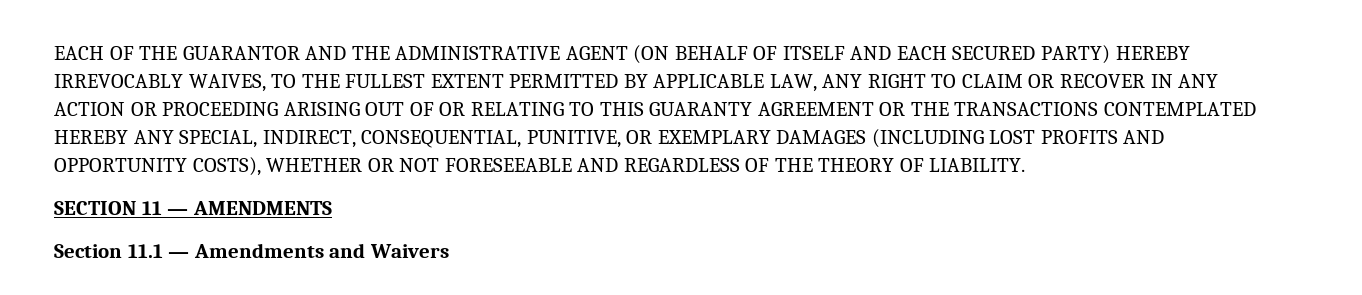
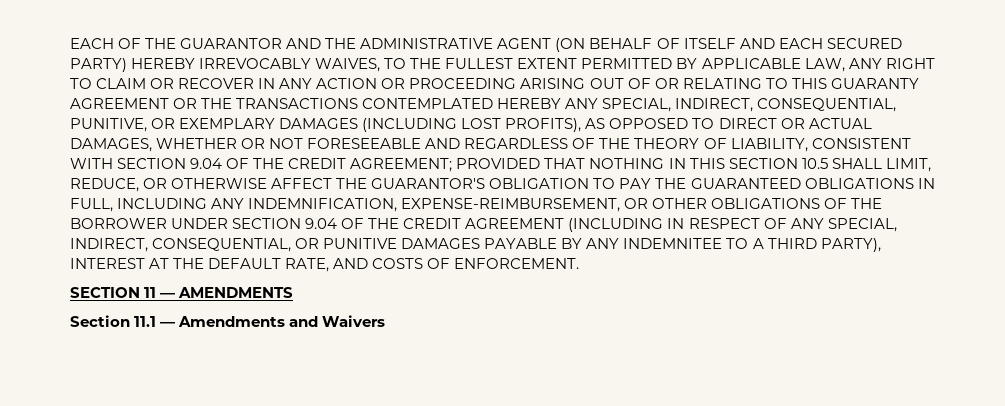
- EACH OF THE GUARANTOR AND THE ADMINISTRATIVE AGENT (ON BEHALF OF ITSELF AND EACH SECURED PARTY) HEREBY IRREVOCABLY WAIVES, TO THE FULLEST EXTENT PERMITTED BY APPLICABLE LAW, ANY RIGHT TO CLAIM OR RECOVER IN ANY ACTION OR PROCEEDING ARISING OUT OF OR RELATING TO THIS GUARANTY AGREEMENT OR THE TRANSACTIONS CONTEMPLATED HEREBY ANY SPECIAL, INDIRECT, CONSEQUENTIAL, PUNITIVE, OR EXEMPLARY DAMAGES (INCLUDING LOST PROFITS AND OPPORTUNITY COSTS), WHETHER OR NOT FORESEEABLE AND REGARDLESS OF THE THEORY OF LIABILITY.
+ EACH OF THE GUARANTOR AND THE ADMINISTRATIVE AGENT (ON BEHALF OF ITSELF AND EACH SECURED PARTY) HEREBY IRREVOCABLY WAIVES, TO THE FULLEST EXTENT PERMITTED BY APPLICABLE LAW, ANY RIGHT TO CLAIM OR RECOVER IN ANY ACTION OR PROCEEDING ARISING OUT OF OR RELATING TO THIS GUARANTY AGREEMENT OR THE TRANSACTIONS CONTEMPLATED HEREBY ANY SPECIAL, INDIRECT, CONSEQUENTIAL, PUNITIVE, OR EXEMPLARY DAMAGES (INCLUDING LOST PROFITS), AS OPPOSED TO DIRECT OR ACTUAL DAMAGES, WHETHER OR NOT FORESEEABLE AND REGARDLESS OF THE THEORY OF LIABILITY, CONSISTENT WITH SECTION 9.04 OF THE CREDIT AGREEMENT; PROVIDED THAT NOTHING IN THIS SECTION 10.5 SHALL LIMIT, REDUCE, OR OTHERWISE AFFECT THE GUARANTOR'S OBLIGATION TO PAY THE GUARANTEED OBLIGATIONS IN FULL, INCLUDING ANY INDEMNIFICATION, EXPENSE-REIMBURSEMENT, OR OTHER OBLIGATIONS OF THE BORROWER UNDER SECTION 9.04 OF THE CREDIT AGREEMENT (INCLUDING IN RESPECT OF ANY SPECIAL, INDIRECT, CONSEQUENTIAL, OR PUNITIVE DAMAGES PAYABLE BY ANY INDEMNITEE TO A THIRD PARTY), INTEREST AT THE DEFAULT RATE, AND COSTS OF ENFORCEMENT.

